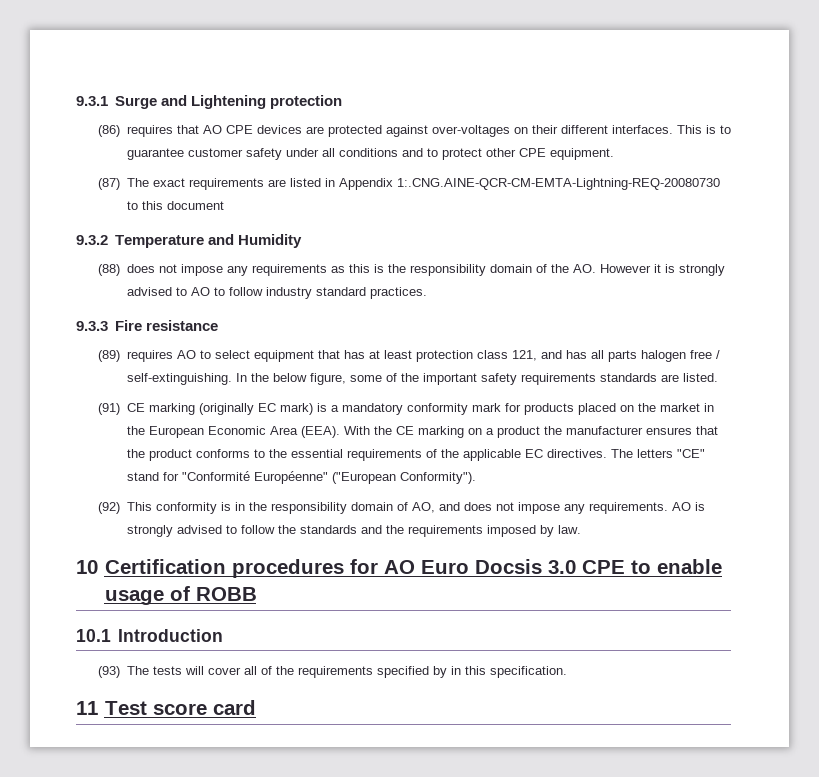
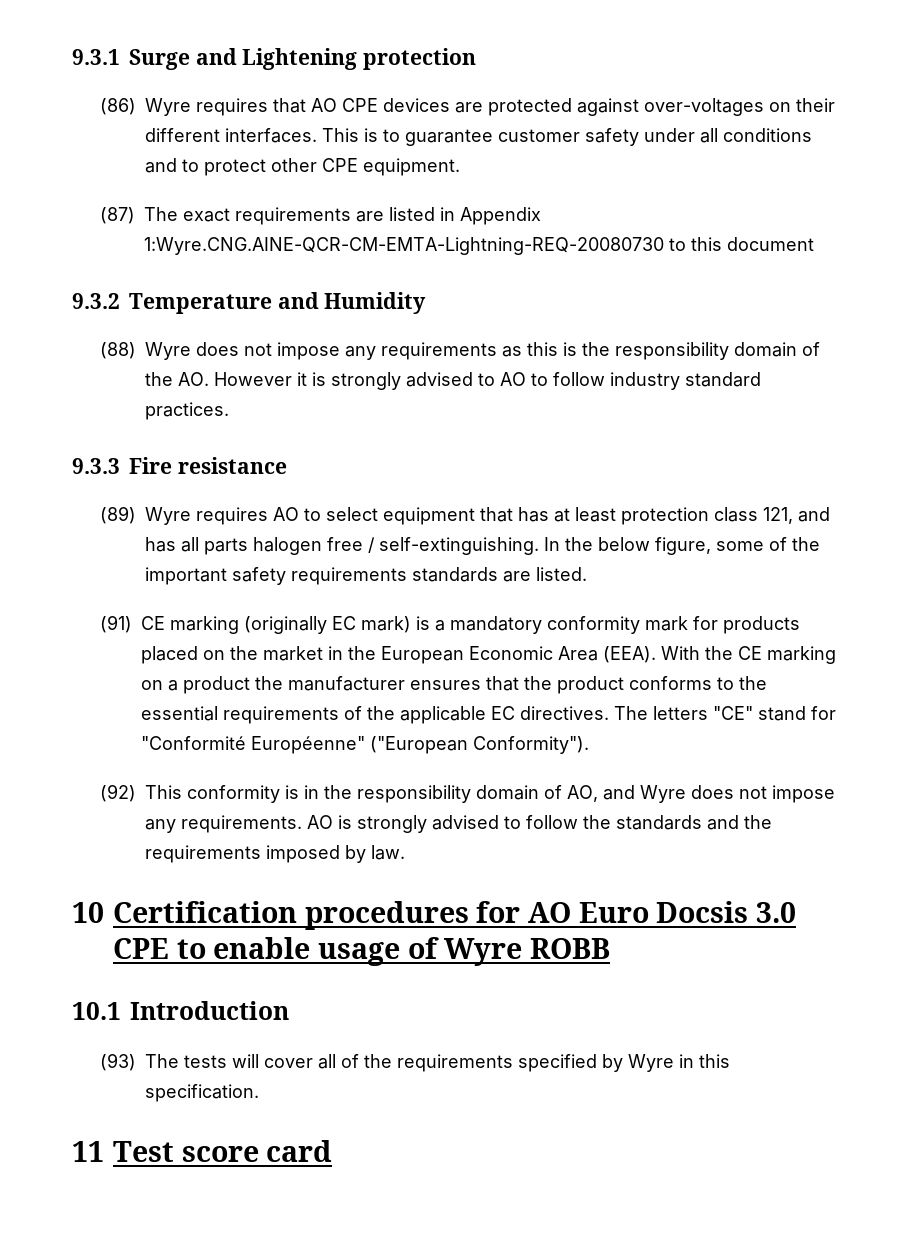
- (86) requires that AO CPE devices are protected against over-voltages on their different interfaces.
+ (86) Wyre requires that AO CPE devices are protected against over-voltages on their different interfaces.
- (87) The exact requirements are listed in Appendix 1:.CNG.AINE-QCR-CM-EMTA-Lightning-REQ-20080730 to this document
+ (87) The exact requirements are listed in Appendix 1:Wyre.CNG.AINE-QCR-CM-EMTA-Lightning-REQ-20080730 to this document
- (88) does not impose any requirements as this is the responsibility domain of the AO. However it is strongly advised to AO to follow industry standard practices.
+ (88) Wyre does not impose any requirements as this is the responsibility domain of the AO. However it is strongly advised to AO to follow industry standard practices.
- (89) requires AO to select equipment that has at least protection class 121, and has all parts halogen free / self-extinguishing.
+ (89) Wyre requires AO to select equipment that has at least protection class 121, and has all parts halogen free / self-extinguishing.
- (92) This conformity is in the responsibility domain of AO, and does not impose any requirements.
+ (92) This conformity is in the responsibility domain of AO, and Wyre does not impose any requirements.
- 10 Certification procedures for AO Euro Docsis 3.0 CPE to enable usage of ROBB
+ 10 Certification procedures for AO Euro Docsis 3.0 CPE to enable usage of Wyre ROBB
- (93) The tests will cover all of the requirements specified by in this specification.
+ (93) The tests will cover all of the requirements specified by Wyre in this specification.

